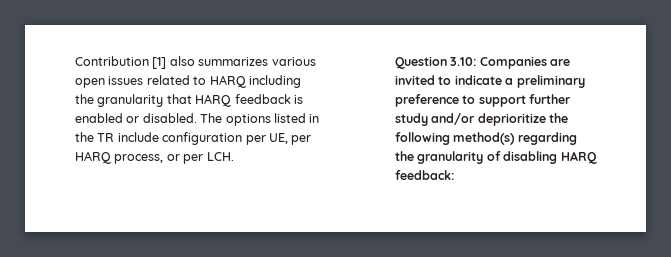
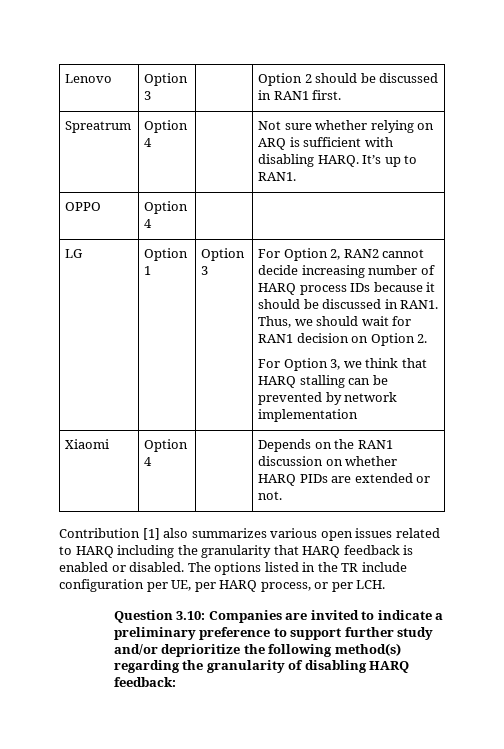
+ Lenovo | Option 3 | | Option 2 should be discussed in RAN1 first.
+ Spreatrum | Option 4 | | Not sure whether relying on ARQ is sufficient with disabling HARQ. It’s up to RAN1.
+ OPPO | Option 4 | |
+ LG | Option 1 | Option 3 | For Option 2, RAN2 cannot decide increasing number of HARQ process IDs because it should be discussed in RAN1. Thus, we should wait for RAN1 decision on Option 2.
+ For Option 3, we think that HARQ stalling can be prevented by network implementation
+ Xiaomi | Option 4 | | Depends on the RAN1 discussion on whether HARQ PIDs are extended or not.

